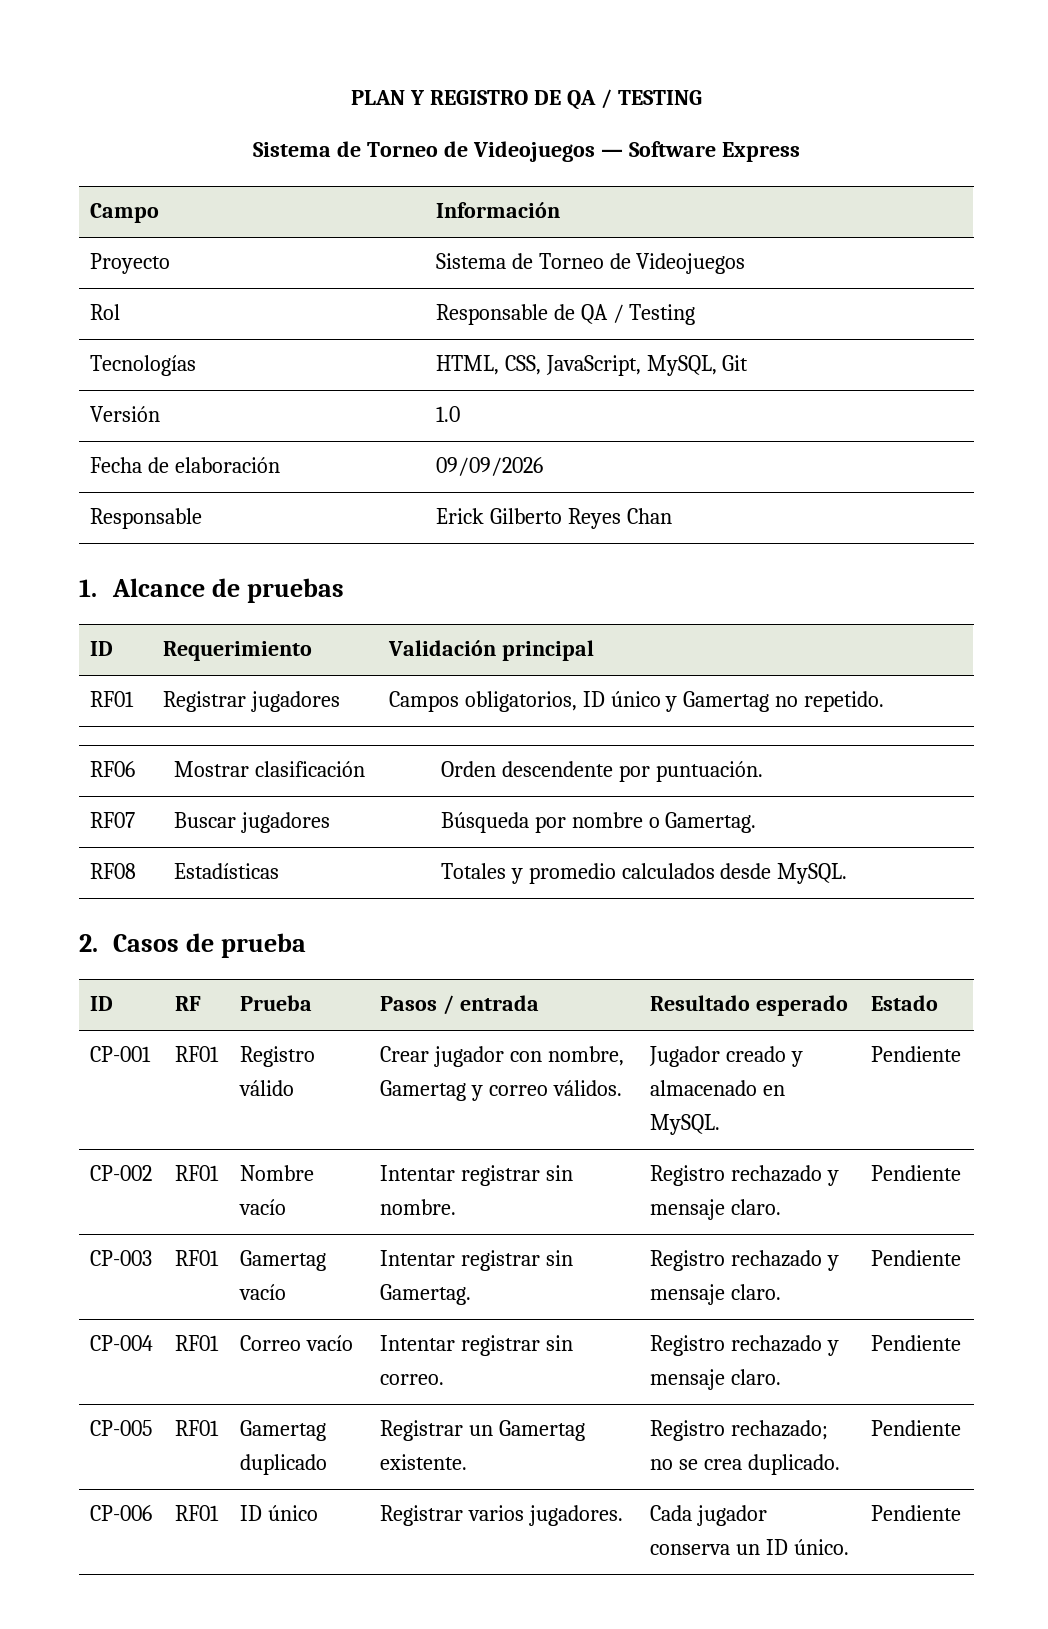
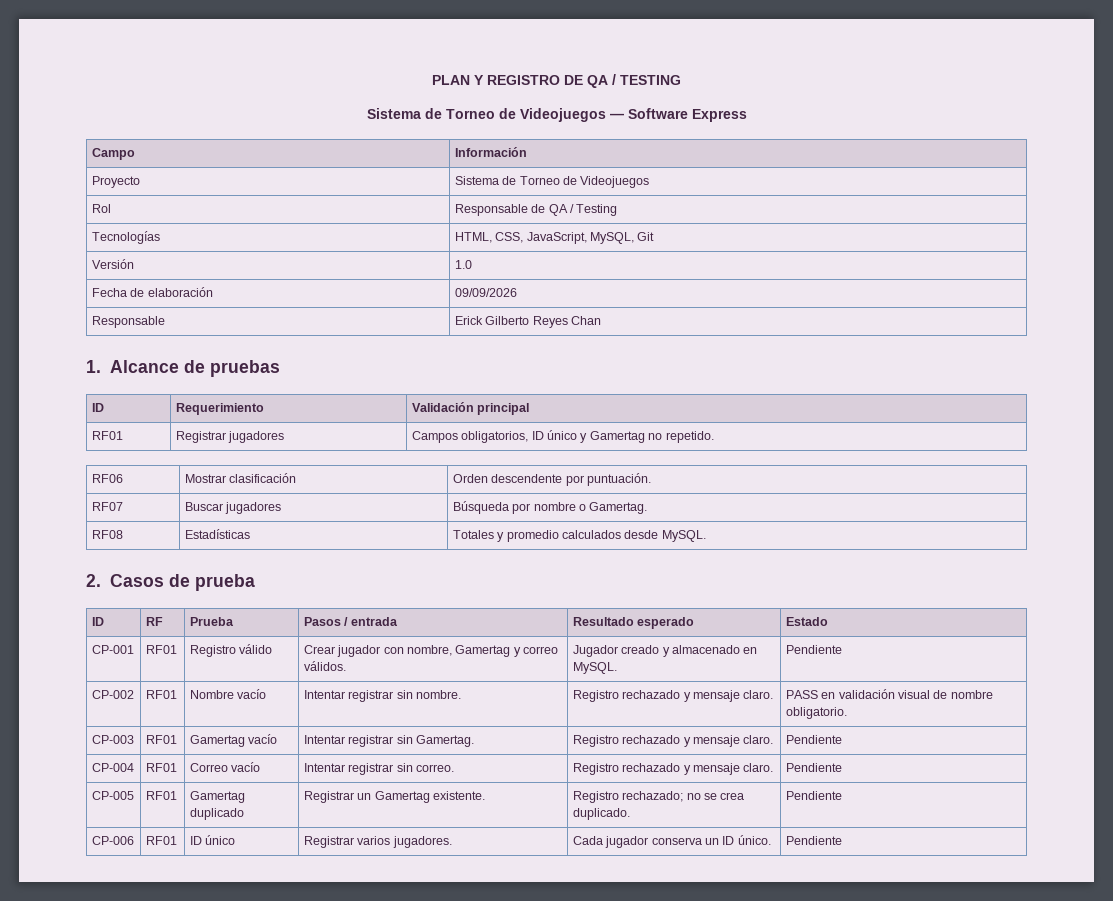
- CP-002 | RF01 | Nombre vacío | Intentar registrar sin nombre. | Registro rechazado y mensaje claro. | Pendiente
+ CP-002 | RF01 | Nombre vacío | Intentar registrar sin nombre. | Registro rechazado y mensaje claro. | PASS en validación visual de nombre obligatorio.

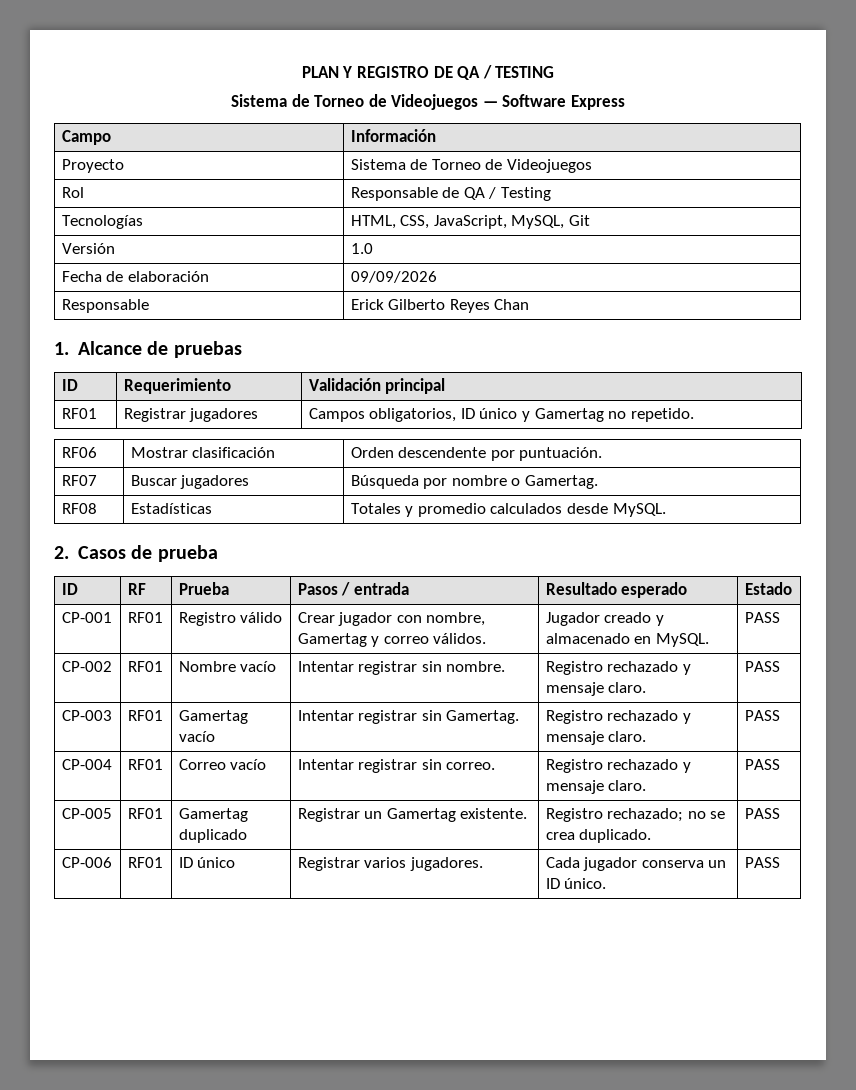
- CP-001 | RF01 | Registro válido | Crear jugador con nombre, Gamertag y correo válidos. | Jugador creado y almacenado en MySQL. | Pendiente
+ CP-001 | RF01 | Registro válido | Crear jugador con nombre, Gamertag y correo válidos. | Jugador creado y almacenado en MySQL. | PASS
- CP-002 | RF01 | Nombre vacío | Intentar registrar sin nombre. | Registro rechazado y mensaje claro. | PASS en validación visual de nombre obligatorio.
+ CP-002 | RF01 | Nombre vacío | Intentar registrar sin nombre. | Registro rechazado y mensaje claro. | PASS
- CP-003 | RF01 | Gamertag vacío | Intentar registrar sin Gamertag. | Registro rechazado y mensaje claro. | Pendiente
+ CP-003 | RF01 | Gamertag vacío | Intentar registrar sin Gamertag. | Registro rechazado y mensaje claro. | PASS
- CP-004 | RF01 | Correo vacío | Intentar registrar sin correo. | Registro rechazado y mensaje claro. | Pendiente
+ CP-004 | RF01 | Correo vacío | Intentar registrar sin correo. | Registro rechazado y mensaje claro. | PASS
- CP-005 | RF01 | Gamertag duplicado | Registrar un Gamertag existente. | Registro rechazado; no se crea duplicado. | Pendiente
+ CP-005 | RF01 | Gamertag duplicado | Registrar un Gamertag existente. | Registro rechazado; no se crea duplicado. | PASS
- CP-006 | RF01 | ID único | Registrar varios jugadores. | Cada jugador conserva un ID único. | Pendiente
+ CP-006 | RF01 | ID único | Registrar varios jugadores. | Cada jugador conserva un ID único. | PASS

